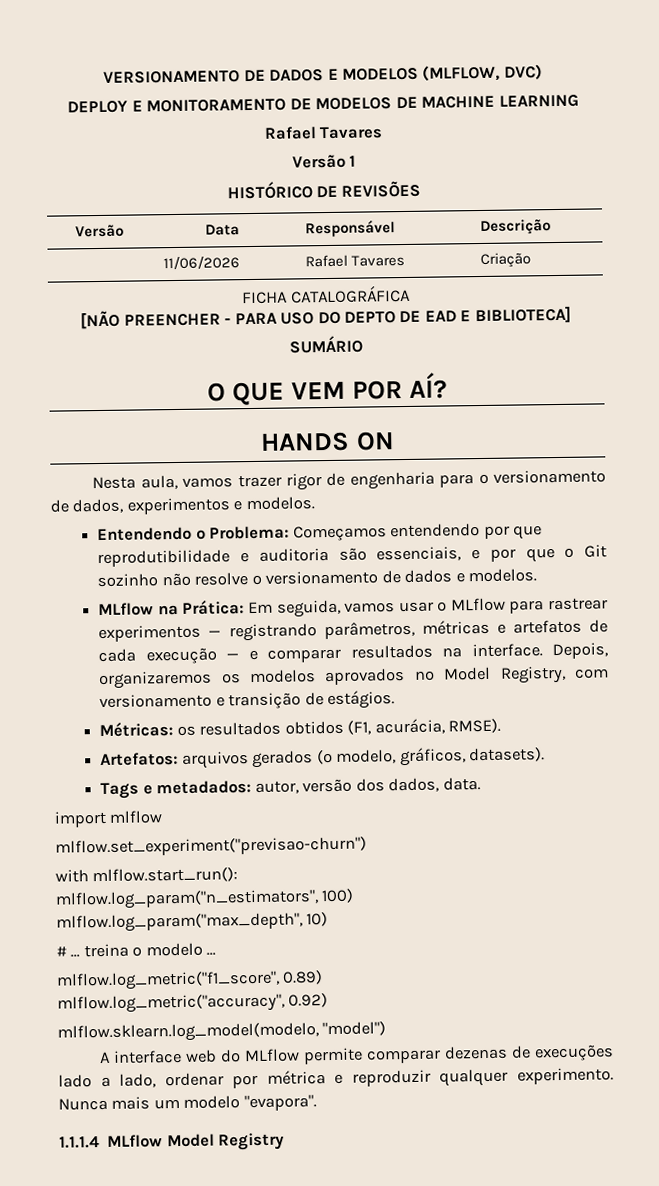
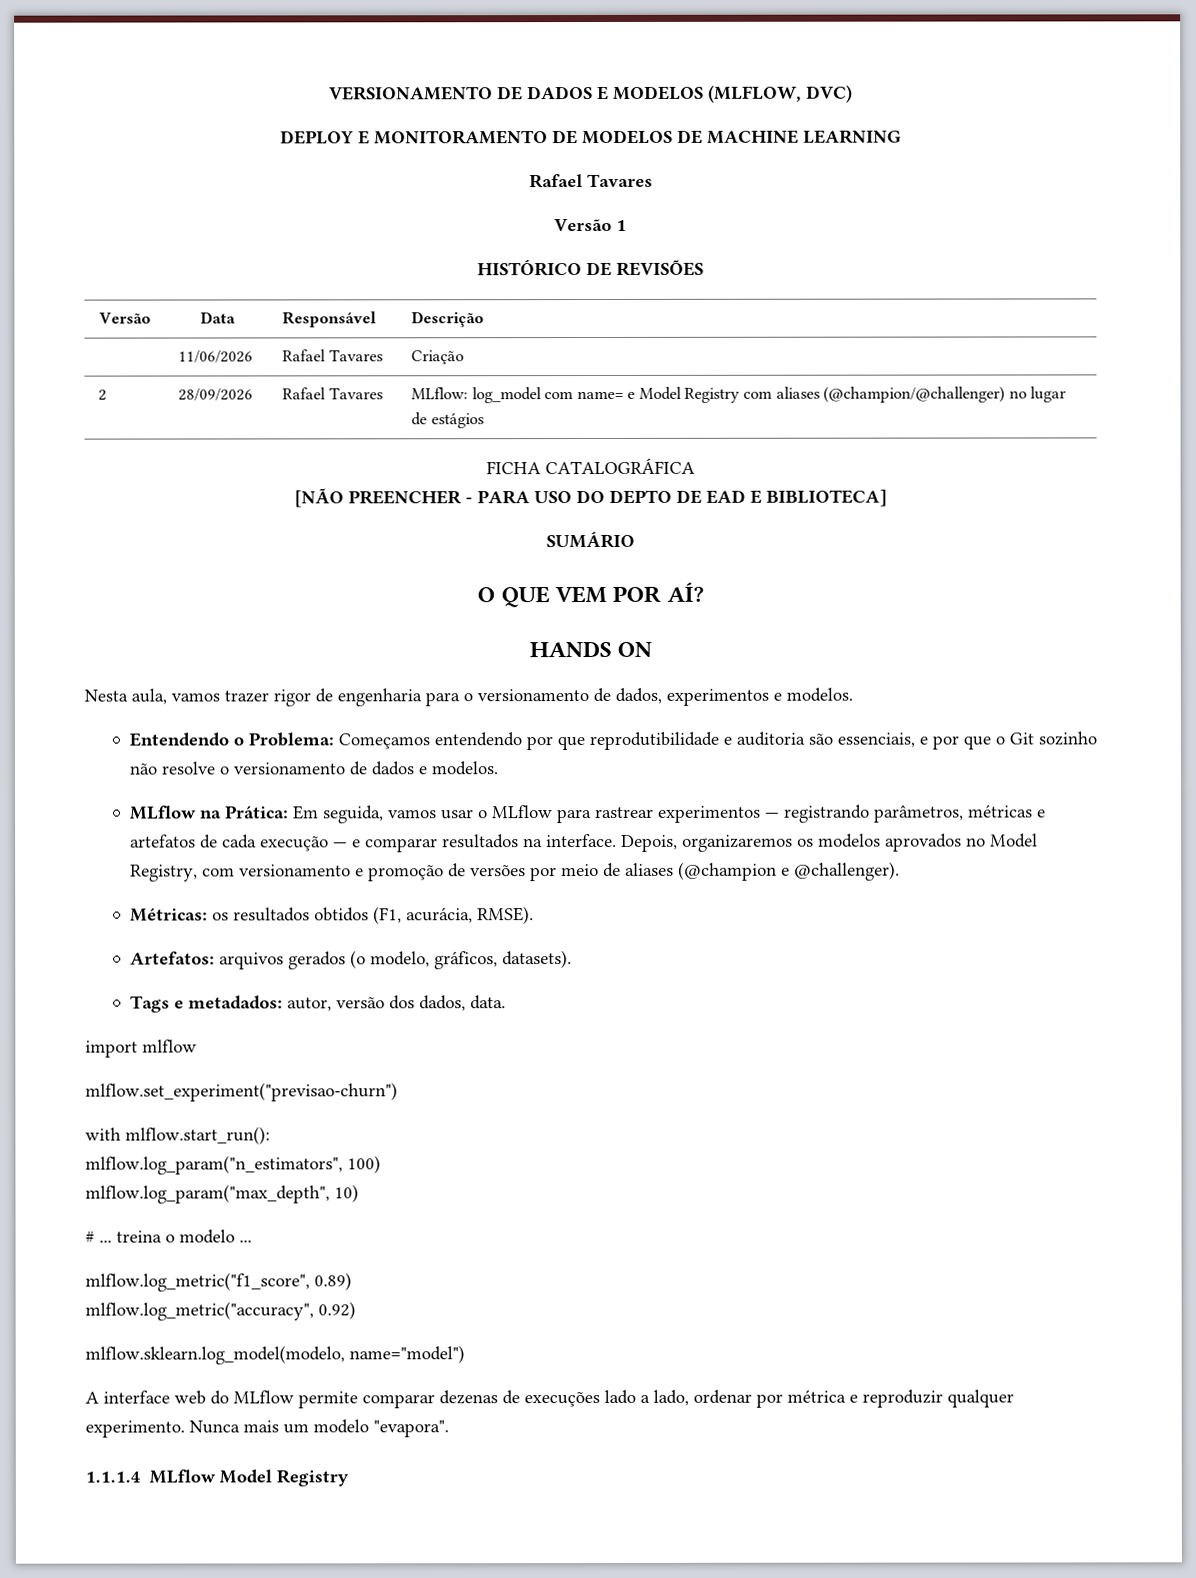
+ 2 | 28/09/2026 | Rafael Tavares | MLflow: log_model com name= e Model Registry com aliases (@champion/@challenger) no lugar de estágios
- Depois, organizaremos os modelos aprovados no Model Registry, com versionamento e transição de estágios.
+ Depois, organizaremos os modelos aprovados no Model Registry, com versionamento e promoção de versões por meio de aliases (@champion e @challenger).
- mlflow.sklearn.log_model(modelo, "model")
+ mlflow.sklearn.log_model(modelo, name="model")

